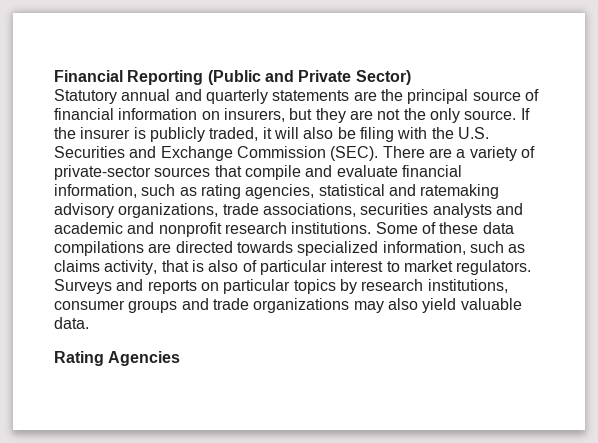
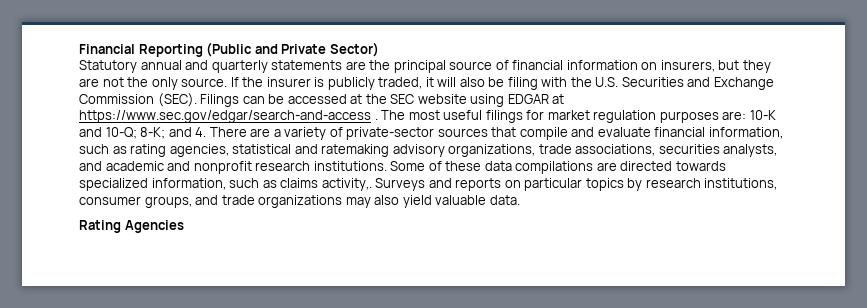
- There are a variety of private-sector sources that compile and evaluate financial information, such as rating agencies, statistical and ratemaking advisory organizations, trade associations, securities analysts and academic and nonprofit research institutions.
+ Filings can be accessed at the SEC website using EDGAR at https://www.sec.gov/edgar/search-and-access . The most useful filings for market regulation purposes are: 10-K and 10-Q; 8-K; and 4. There are a variety of private-sector sources that compile and evaluate financial information, such as rating agencies, statistical and ratemaking advisory organizations, trade associations, securities analysts, and academic and nonprofit research institutions.
- Some of these data compilations are directed towards specialized information, such as claims activity, that is also of particular interest to market regulators.
+ Some of these data compilations are directed towards specialized information, such as claims activity,.
- Surveys and reports on particular topics by research institutions, consumer groups and trade organizations may also yield valuable data.
+ Surveys and reports on particular topics by research institutions, consumer groups, and trade organizations may also yield valuable data.

